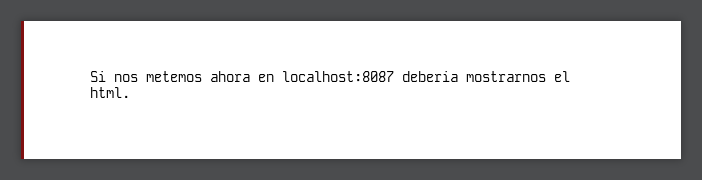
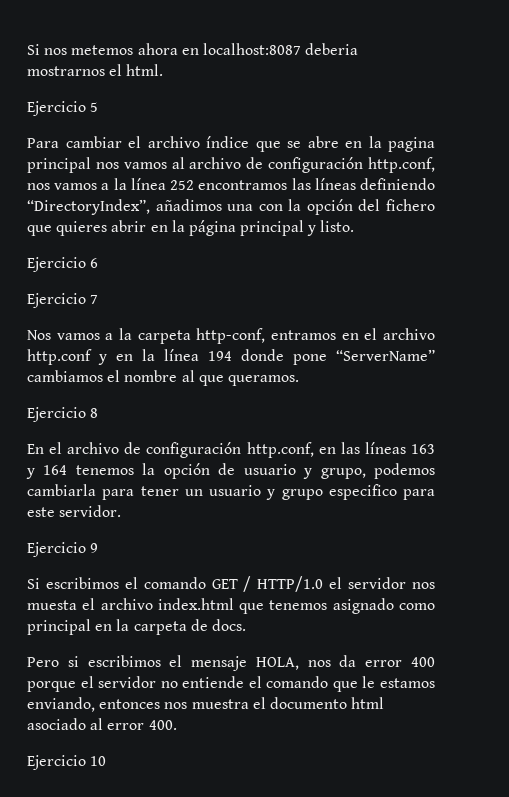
+ Ejercicio 5
+ Para cambiar el archivo índice que se abre en la pagina principal nos vamos al archivo de configuración http.conf, nos vamos a la línea 252 encontramos las líneas definiendo “DirectoryIndex”, añadimos una con la opción del fichero que quieres abrir en la página principal y listo.
+ Ejercicio 6
+ Ejercicio 7
+ Nos vamos a la carpeta http-conf, entramos en el archivo http.conf y en la línea 194 donde pone “ServerName” cambiamos el nombre al que queramos.
+ Ejercicio 8
+ En el archivo de configuración http.conf, en las líneas 163 y 164 tenemos la opción de usuario y grupo, podemos cambiarla para tener un usuario y grupo especifico para este servidor.
+ Ejercicio 9
+ Si escribimos el comando GET / HTTP/1.0 el servidor nos muesta el archivo index.html que tenemos asignado como principal en la carpeta de docs.
+ Pero si escribimos el mensaje HOLA, nos da error 400 porque el servidor no entiende el comando que le estamos enviando, entonces nos muestra el documento html asociado al error 400.
+ Ejercicio 10

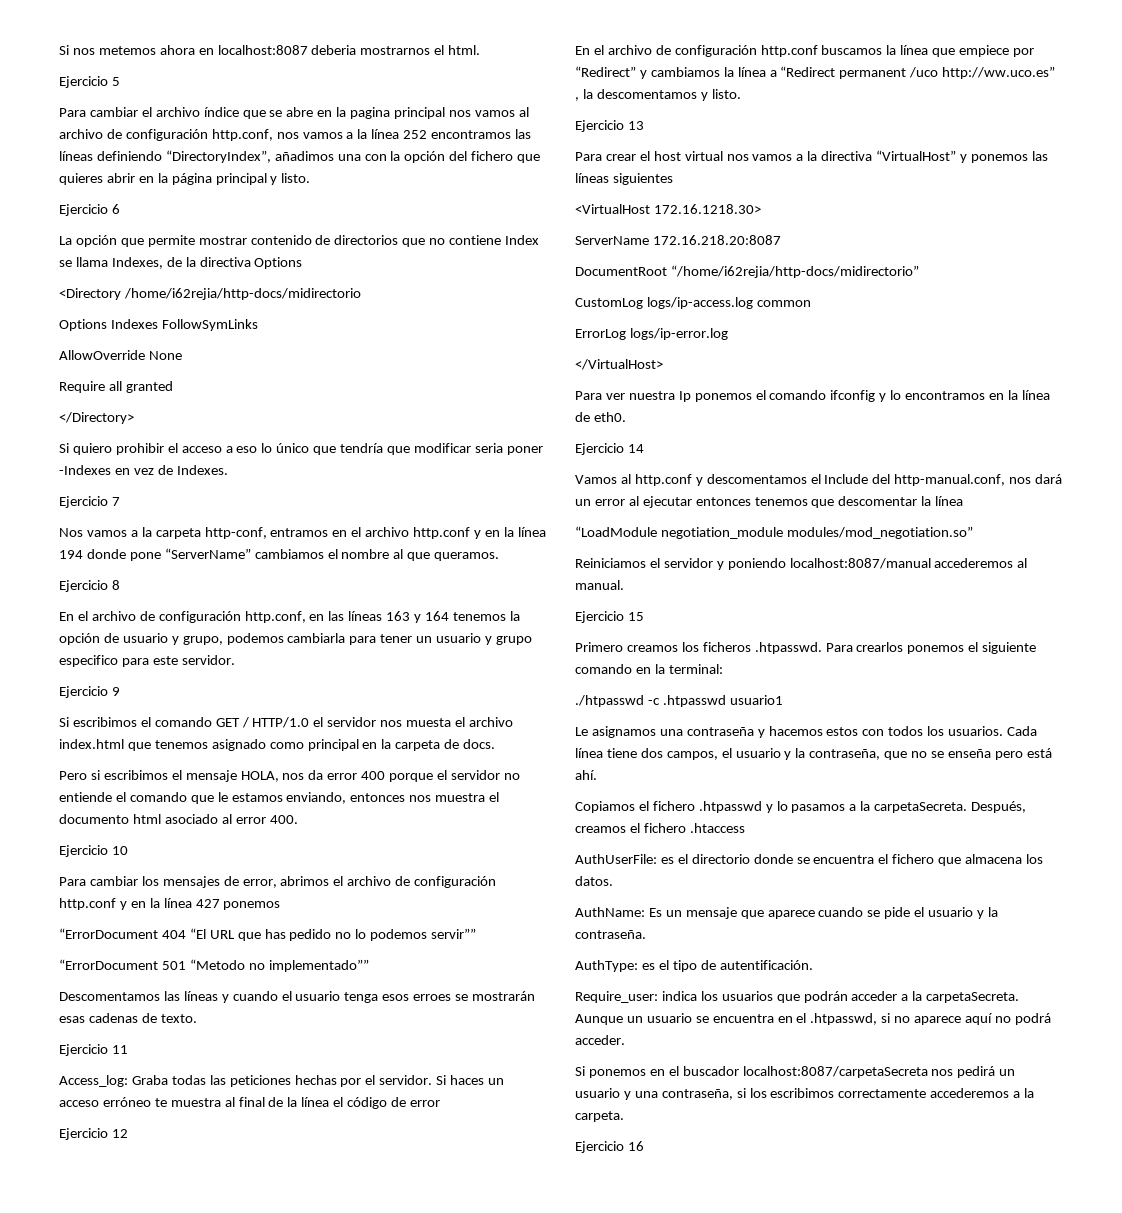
+ La opción que permite mostrar contenido de directorios que no contiene Index se llama Indexes, de la directiva Options
+ <Directory /home/i62rejia/http-docs/midirectorio
+ Options Indexes FollowSymLinks
+ AllowOverride None
+ Require all granted
+ </Directory>
+ Si quiero prohibir el acceso a eso lo único que tendría que modificar seria poner -Indexes en vez de Indexes.
+ Para cambiar los mensajes de error, abrimos el archivo de configuración http.conf y en la línea 427 ponemos
+ “ErrorDocument 404 “El URL que has pedido no lo podemos servir””
+ “ErrorDocument 501 “Metodo no implementado””
+ Descomentamos las líneas y cuando el usuario tenga esos erroes se mostrarán esas cadenas de texto.
+ Ejercicio 11
+ Access_log: Graba todas las peticiones hechas por el servidor. Si haces un acceso erróneo te muestra al final de la línea el código de error
+ Ejercicio 12
+ En el archivo de configuración http.conf buscamos la línea que empiece por “Redirect” y cambiamos la línea a “Redirect permanent /uco http://ww.uco.es” , la descomentamos y listo.
+ Ejercicio 13
+ Para crear el host virtual nos vamos a la directiva “VirtualHost” y ponemos las líneas siguientes
+ <VirtualHost 172.16.1218.30>
+ ServerName 172.16.218.20:8087
+ DocumentRoot “/home/i62rejia/http-docs/midirectorio”
+ CustomLog logs/ip-access.log common
+ ErrorLog logs/ip-error.log
+ </VirtualHost>
+ Para ver nuestra Ip ponemos el comando ifconfig y lo encontramos en la línea de eth0.
+ Ejercicio 14
+ Vamos al http.conf y descomentamos el Include del http-manual.conf, nos dará un error al ejecutar entonces tenemos que descomentar la línea
+ “LoadModule negotiation_module modules/mod_negotiation.so”
+ Reiniciamos el servidor y poniendo localhost:8087/manual accederemos al manual.
+ Ejercicio 15
+ Primero creamos los ficheros .htpasswd. Para crearlos ponemos el siguiente comando en la terminal:
+ ./htpasswd -c .htpasswd usuario1
+ Le asignamos una contraseña y hacemos estos con todos los usuarios. Cada línea tiene dos campos, el usuario y la contraseña, que no se enseña pero está ahí.
+ Copiamos el fichero .htpasswd y lo pasamos a la carpetaSecreta. Después, creamos el fichero .htaccess
+ AuthUserFile: es el directorio donde se encuentra el fichero que almacena los datos.
+ AuthName: Es un mensaje que aparece cuando se pide el usuario y la contraseña.
+ AuthType: es el tipo de autentificación.
+ Require_user: indica los usuarios que podrán acceder a la carpetaSecreta. Aunque un usuario se encuentra en el .htpasswd, si no aparece aquí no podrá acceder.
+ Si ponemos en el buscador localhost:8087/carpetaSecreta nos pedirá un usuario y una contraseña, si los escribimos correctamente accederemos a la carpeta.
+ Ejercicio 16

